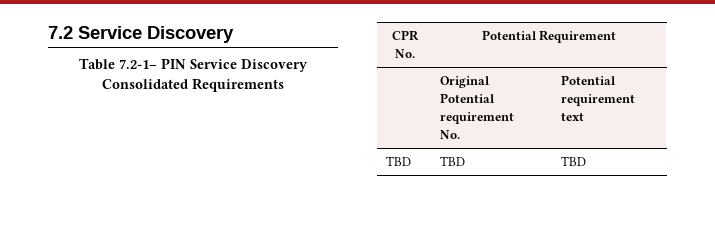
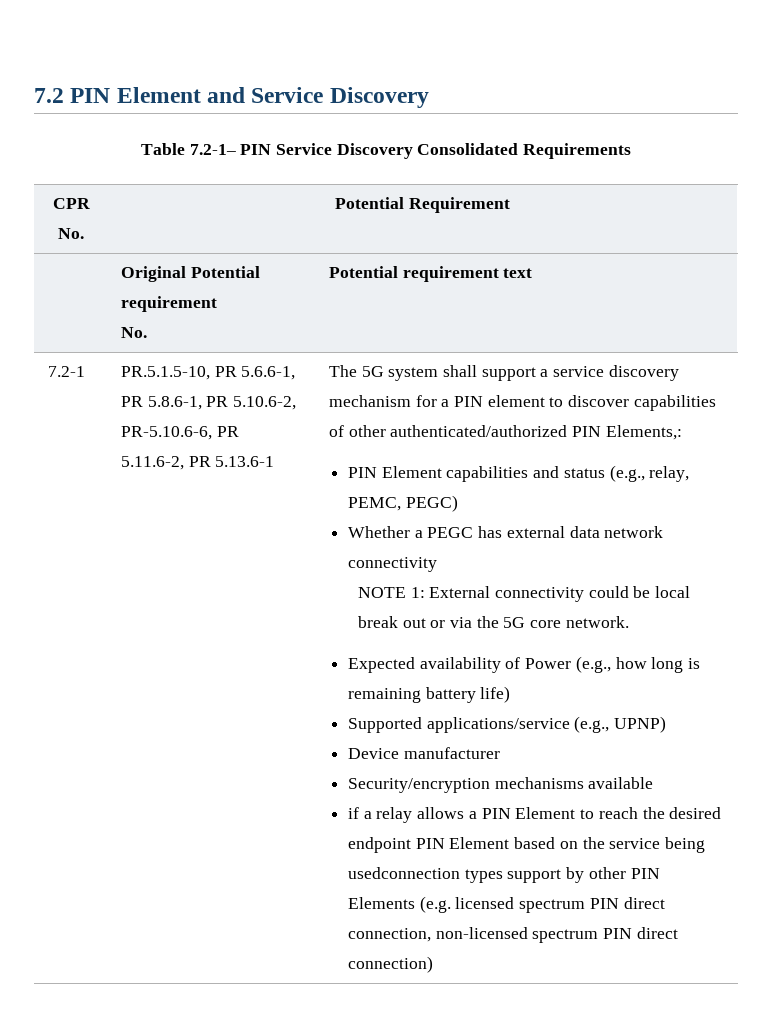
- 7.2 Service Discovery
+ 7.2 PIN Element and Service Discovery
- TBD | TBD | TBD
+ 7.2-1 | PR.5.1.5-10, PR 5.6.6-1, PR 5.8.6-1, PR 5.10.6-2, PR-5.10.6-6, PR 5.11.6-2, PR 5.13.6-1 | The 5G system shall support a service discovery mechanism for a PIN element to discover capabilities of other authenticated/authorized PIN Elements,:
+ PIN Element capabilities and status (e.g., relay, PEMC, PEGC)
+ Whether a PEGC has external data network connectivity
+ NOTE 1: External connectivity could be local break out or via the 5G core network.
+ Expected availability of Power (e.g., how long is remaining battery life)
+ Supported applications/service (e.g., UPNP)
+ Device manufacturer
+ Security/encryption mechanisms available
+ if a relay allows a PIN Element to reach the desired endpoint PIN Element based on the service being usedconnection types support by other PIN Elements (e.g. licensed spectrum PIN direct connection, non-licensed spectrum PIN direct connection)

